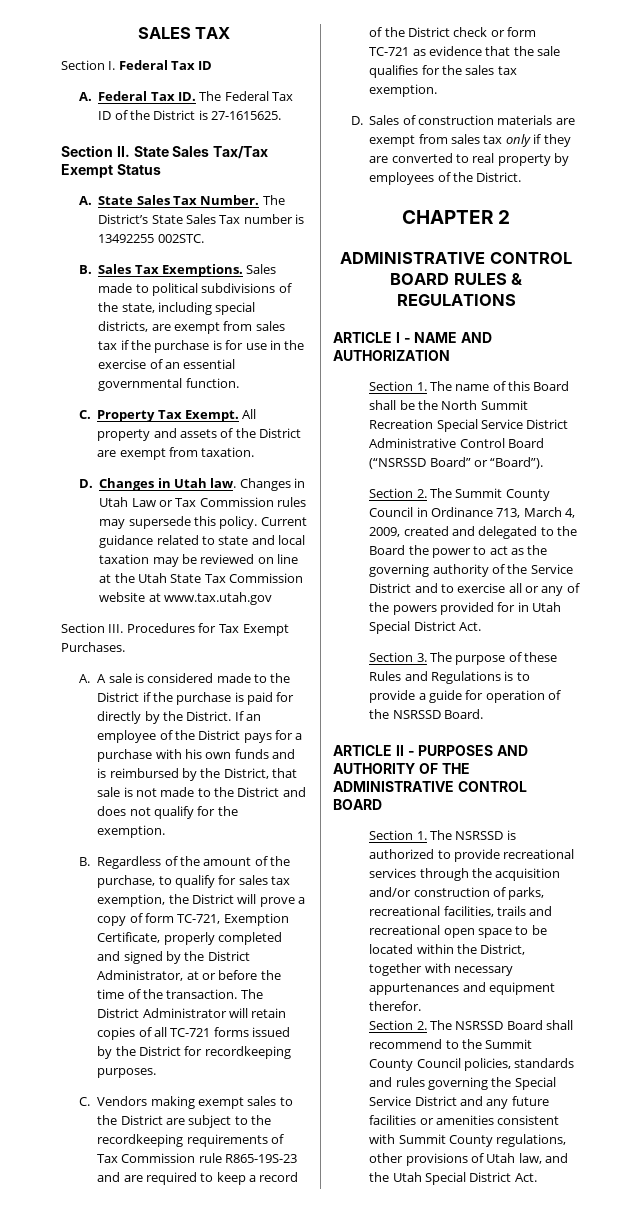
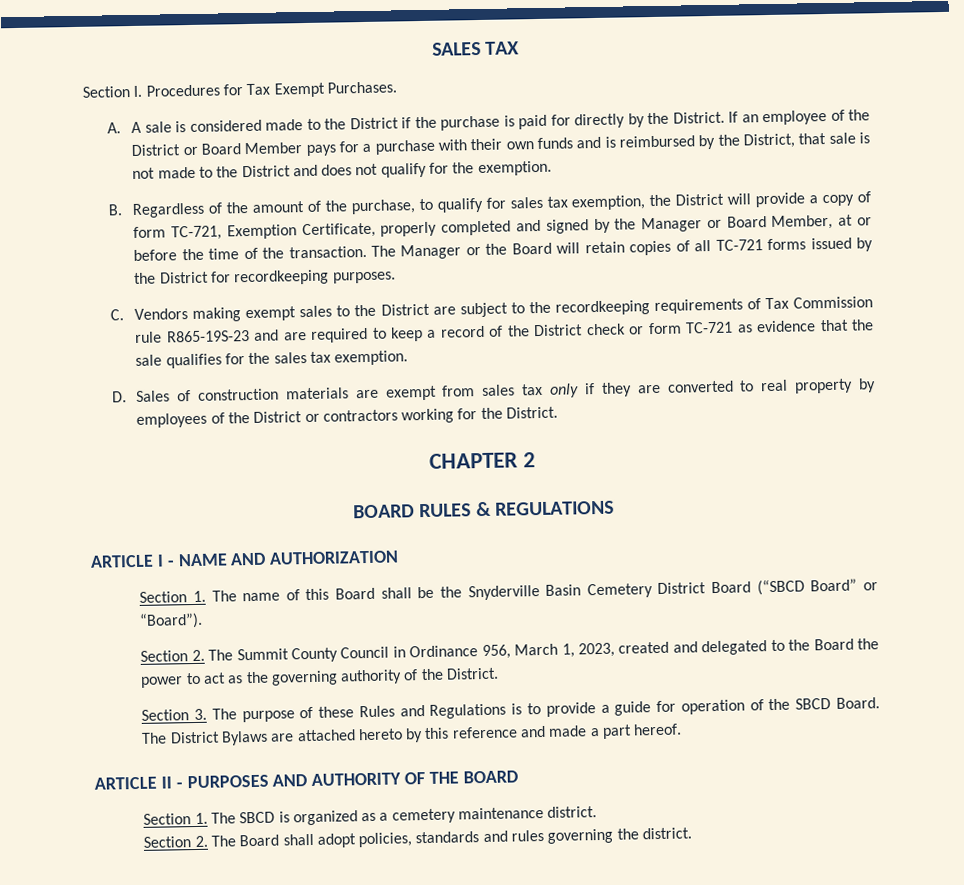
- Section I. Federal Tax ID
- A. Federal Tax ID. The Federal Tax ID of the District is 27-1615625.
- Section II. State Sales Tax/Tax Exempt Status
- A. State Sales Tax Number. The District’s State Sales Tax number is 13492255 002STC.
- B. Sales Tax Exemptions. Sales made to political subdivisions of the state, including special districts, are exempt from sales tax if the purchase is for use in the exercise of an essential governmental function.
- C. Property Tax Exempt. All property and assets of the District are exempt from taxation.
- D. Changes in Utah law. Changes in Utah Law or Tax Commission rules may supersede this policy. Current guidance related to state and local taxation may be reviewed on line at the Utah State Tax Commission website at www.tax.utah.gov
- Section III. Procedures for Tax Exempt Purchases.
+ Section I. Procedures for Tax Exempt Purchases.
- If an employee of the District pays for a purchase with his own funds and is reimbursed by the District, that sale is not made to the District and does not qualify for the exemption.
+ If an employee of the District or Board Member pays for a purchase with their own funds and is reimbursed by the District, that sale is not made to the District and does not qualify for the exemption.
- B. Regardless of the amount of the purchase, to qualify for sales tax exemption, the District will prove a copy of form TC-721, Exemption Certificate, properly completed and signed by the District Administrator, at or before the time of the transaction.
+ B. Regardless of the amount of the purchase, to qualify for sales tax exemption, the District will provide a copy of form TC-721, Exemption Certificate, properly completed and signed by the Manager or Board Member, at or before the time of the transaction.
- The District Administrator will retain copies of all TC-721 forms issued by the District for recordkeeping purposes.
+ The Manager or the Board will retain copies of all TC-721 forms issued by the District for recordkeeping purposes.
- D. Sales of construction materials are exempt from sales tax only if they are converted to real property by employees of the District.
+ D. Sales of construction materials are exempt from sales tax only if they are converted to real property by employees of the District or contractors working for the District.
- ADMINISTRATIVE CONTROL BOARD RULES & REGULATIONS
+ BOARD RULES & REGULATIONS
- Section 1. The name of this Board shall be the North Summit Recreation Special Service District Administrative Control Board (“NSRSSD Board” or “Board”).
+ Section 1. The name of this Board shall be the Snyderville Basin Cemetery District Board (“SBCD Board” or “Board”).
- Section 2. The Summit County Council in Ordinance 713, March 4, 2009, created and delegated to the Board the power to act as the governing authority of the Service District and to exercise all or any of the powers provided for in Utah Special District Act.
+ Section 2. The Summit County Council in Ordinance 956, March 1, 2023, created and delegated to the Board the power to act as the governing authority of the District.
- Section 3. The purpose of these Rules and Regulations is to provide a guide for operation of the NSRSSD Board.
+ Section 3. The purpose of these Rules and Regulations is to provide a guide for operation of the SBCD Board. The District Bylaws are attached hereto by this reference and made a part hereof.
- ARTICLE II - PURPOSES AND AUTHORITY OF THE ADMINISTRATIVE CONTROL BOARD
+ ARTICLE II - PURPOSES AND AUTHORITY OF THE BOARD
- Section 1. The NSRSSD is authorized to provide recreational services through the acquisition and/or construction of parks, recreational facilities, trails and recreational open space to be located within the District, together with necessary appurtenances and equipment therefor.
- Section 2. The NSRSSD Board shall recommend to the Summit County Council policies, standards and rules governing the Special Service District and any future facilities or amenities consistent with Summit County regulations, other provisions of Utah law, and the Utah Special District Act.
+ Section 1. The SBCD is organized as a cemetery maintenance district.
+ Section 2. The Board shall adopt policies, standards and rules governing the district.

